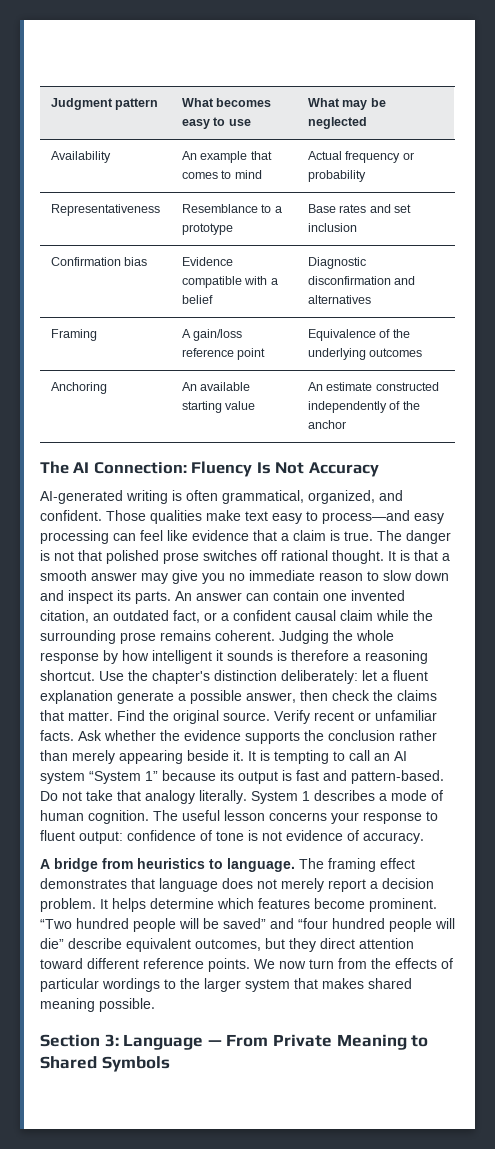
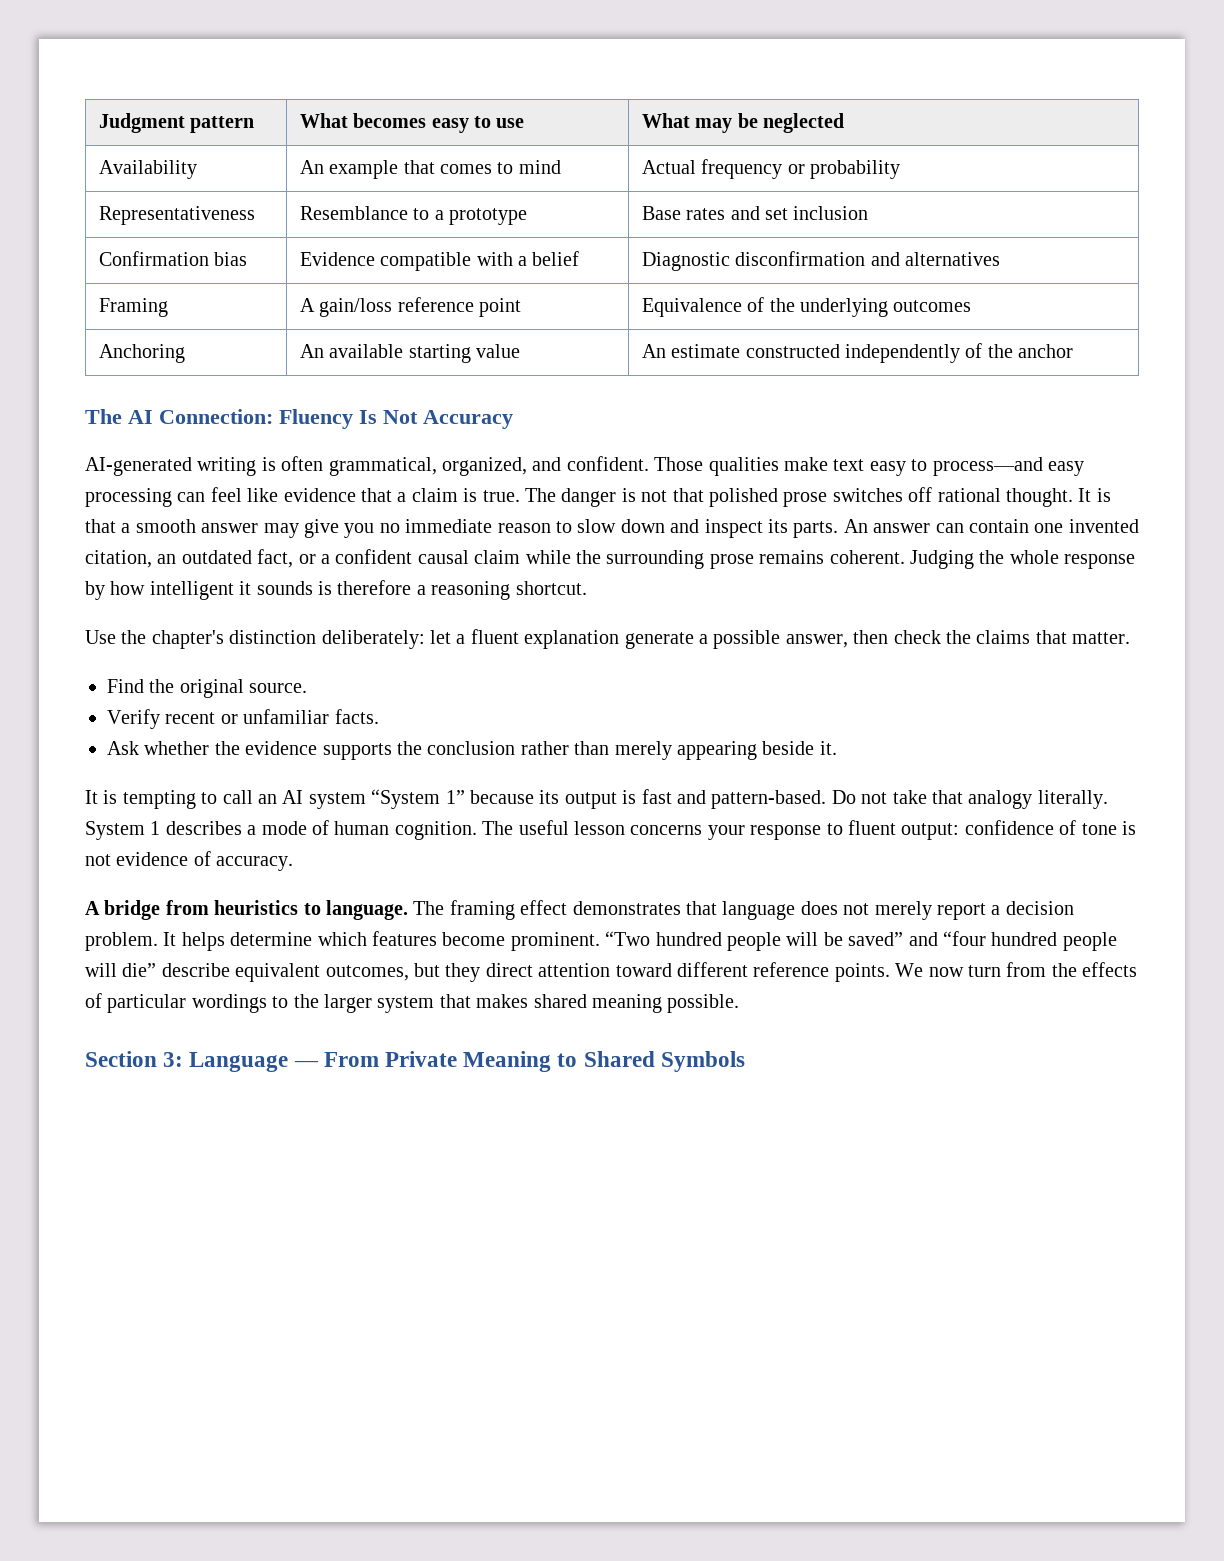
- Judging the whole response by how intelligent it sounds is therefore a reasoning shortcut. Use the chapter's distinction deliberately:
+ Judging the whole response by how intelligent it sounds is therefore a reasoning shortcut.
+ Use the chapter's distinction deliberately:
- let a fluent explanation generate a possible answer, then check the claims that matter. Find the original source. Verify recent or unfamiliar facts. Ask whether the evidence supports the conclusion rather than merely appearing beside it. It is tempting to call an AI system “System 1” because its output is fast and pattern-based.
+ let a fluent explanation generate a possible answer, then check the claims that matter.
+ Find the original source.
+ Verify recent or unfamiliar facts.
+ Ask whether the evidence supports the conclusion rather than merely appearing beside it.
+ It is tempting to call an AI system “System 1” because its output is fast and pattern-based.

